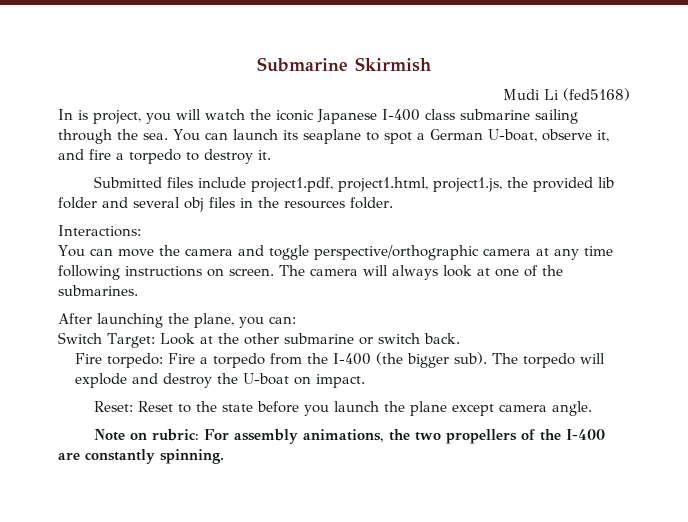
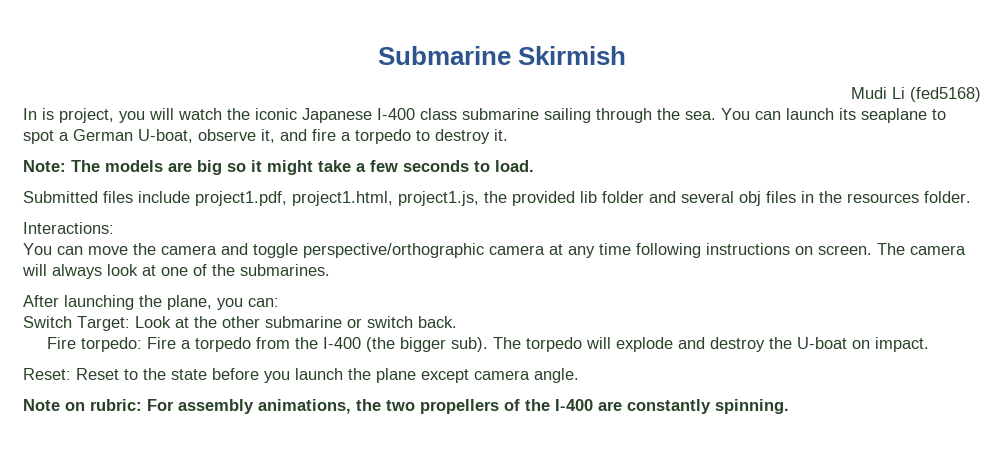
+ Note: The models are big so it might take a few seconds to load.

